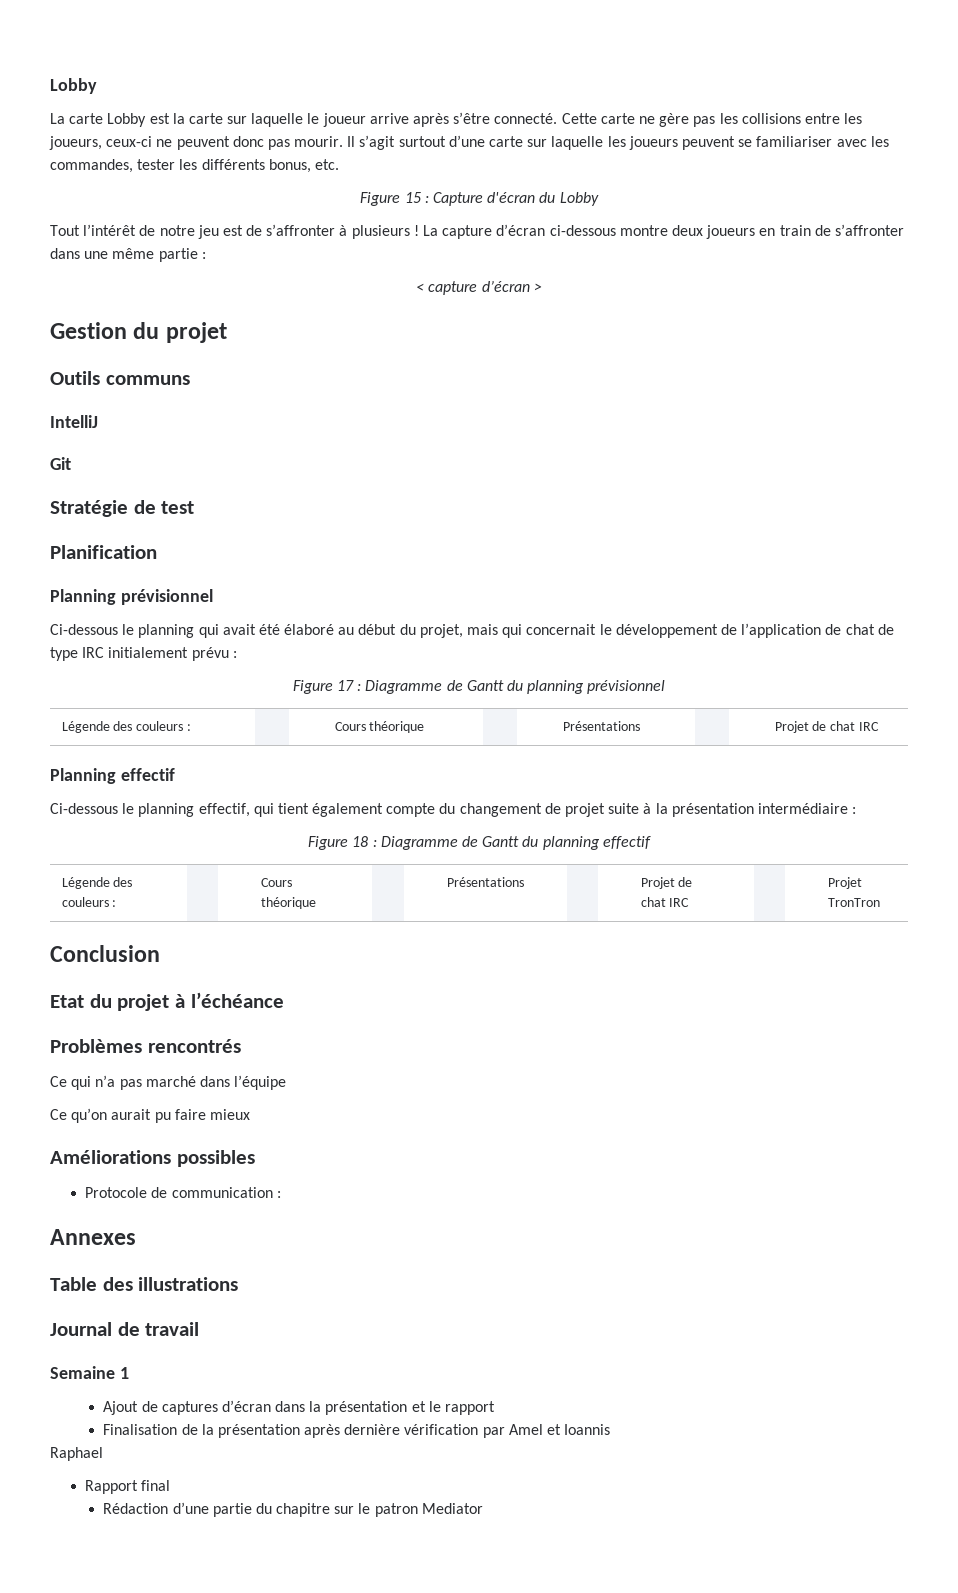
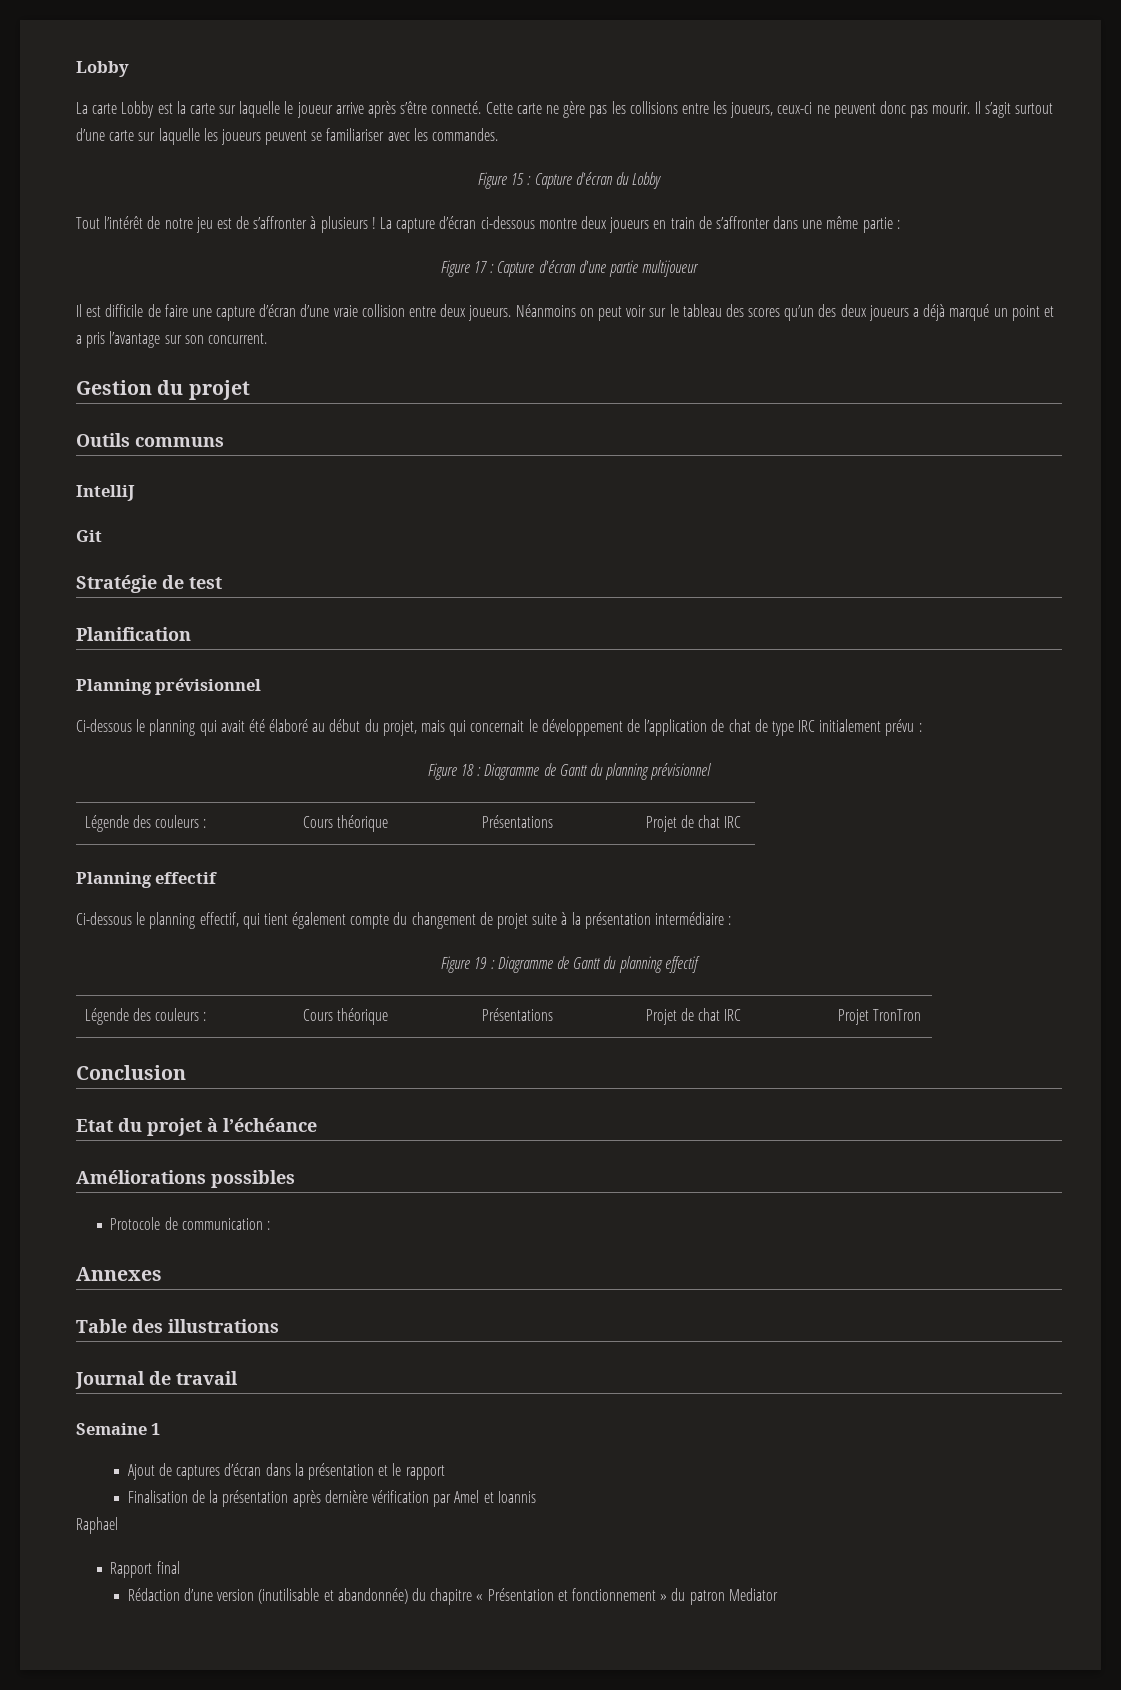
- Il s’agit surtout d’une carte sur laquelle les joueurs peuvent se familiariser avec les commandes, tester les différents bonus, etc.
+ Il s’agit surtout d’une carte sur laquelle les joueurs peuvent se familiariser avec les commandes.
- < capture d’écran >
+ Figure 17 : Capture d'écran d'une partie multijoueur
+ Il est difficile de faire une capture d’écran d’une vraie collision entre deux joueurs. Néanmoins on peut voir sur le tableau des scores qu’un des deux joueurs a déjà marqué un point et a pris l’avantage sur son concurrent.
- Figure 17 : Diagramme de Gantt du planning prévisionnel
+ Figure 18 : Diagramme de Gantt du planning prévisionnel
- Figure 18 : Diagramme de Gantt du planning effectif
+ Figure 19 : Diagramme de Gantt du planning effectif
- Problèmes rencontrés
- Ce qui n’a pas marché dans l’équipe
- Ce qu’on aurait pu faire mieux
- Rédaction d’une partie du chapitre sur le patron Mediator
+ Rédaction d’une version (inutilisable et abandonnée) du chapitre « Présentation et fonctionnement » du patron Mediator

